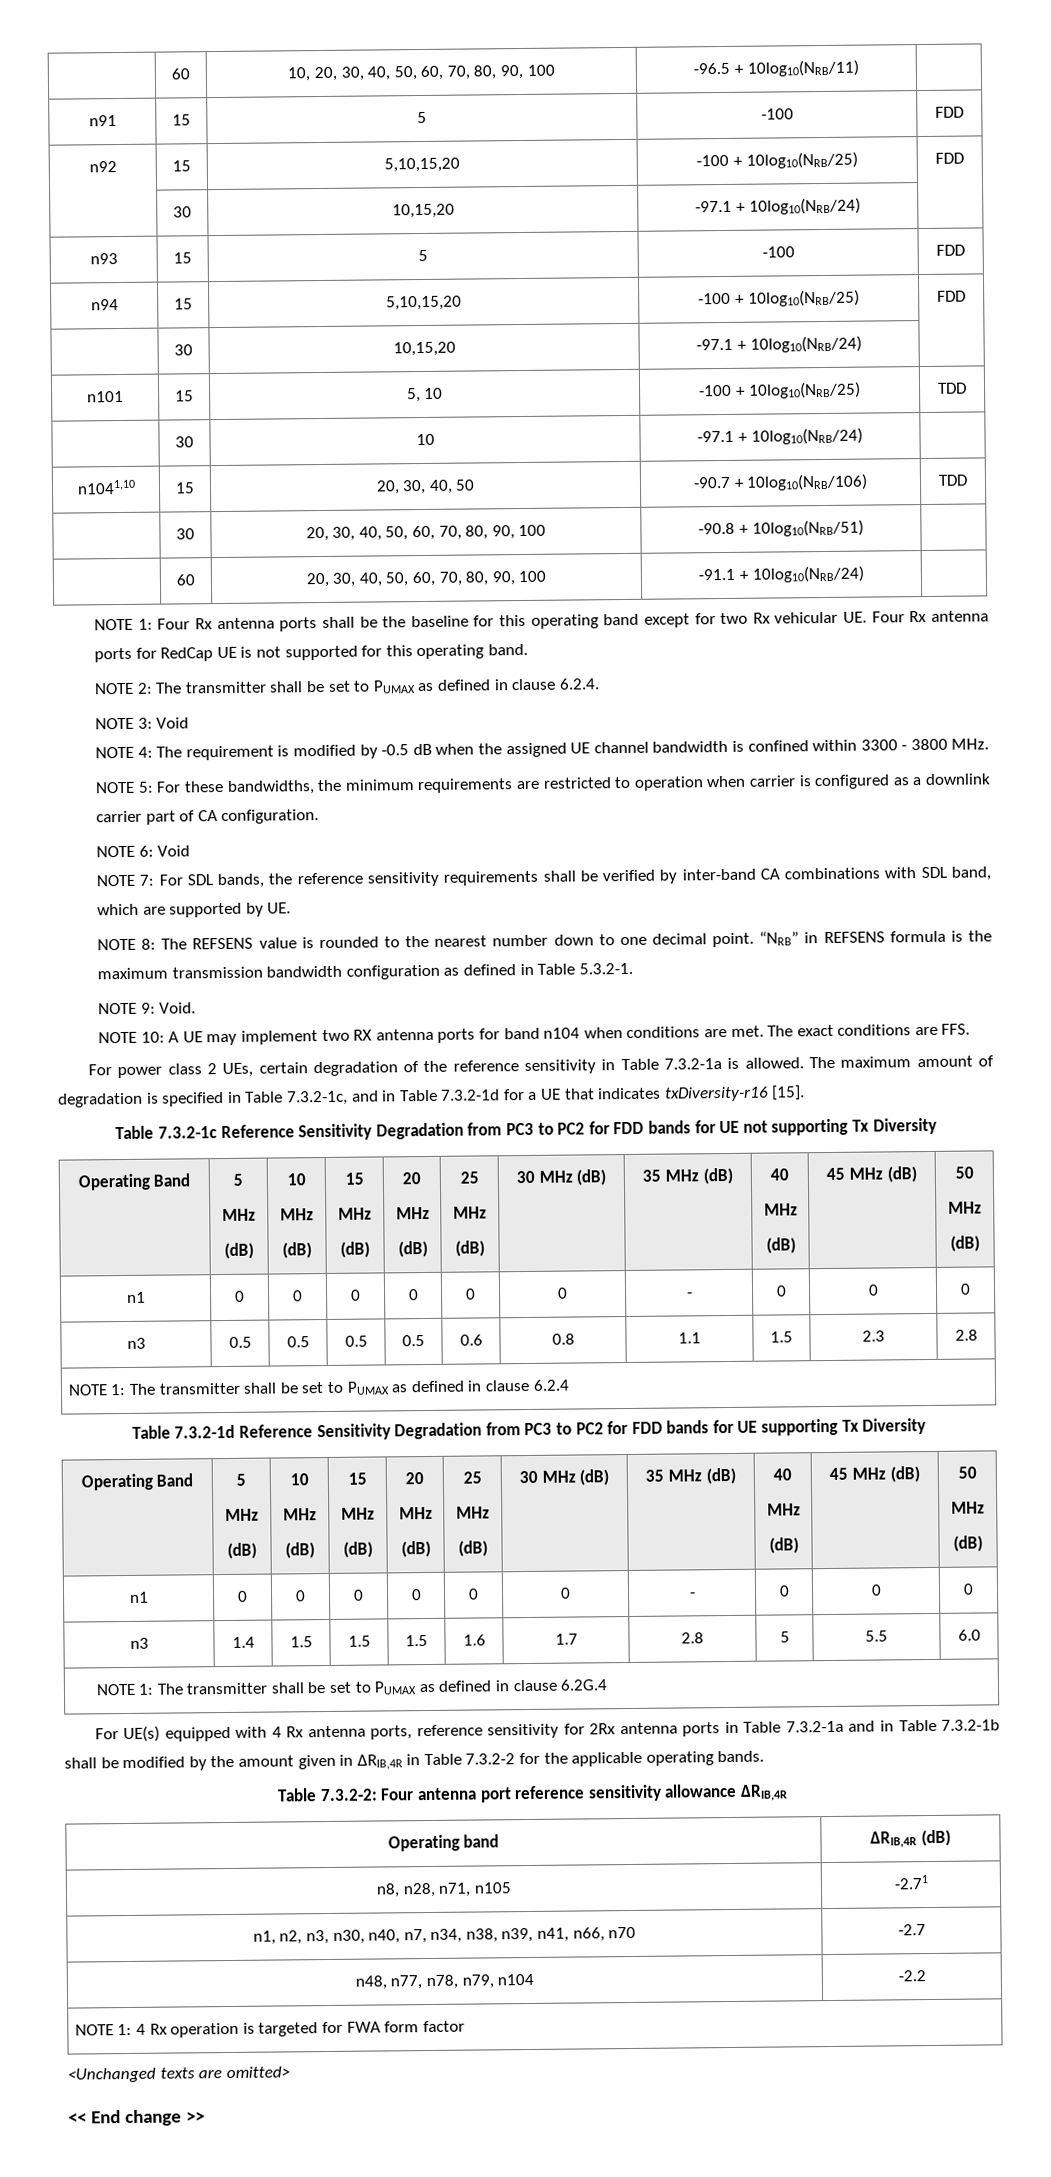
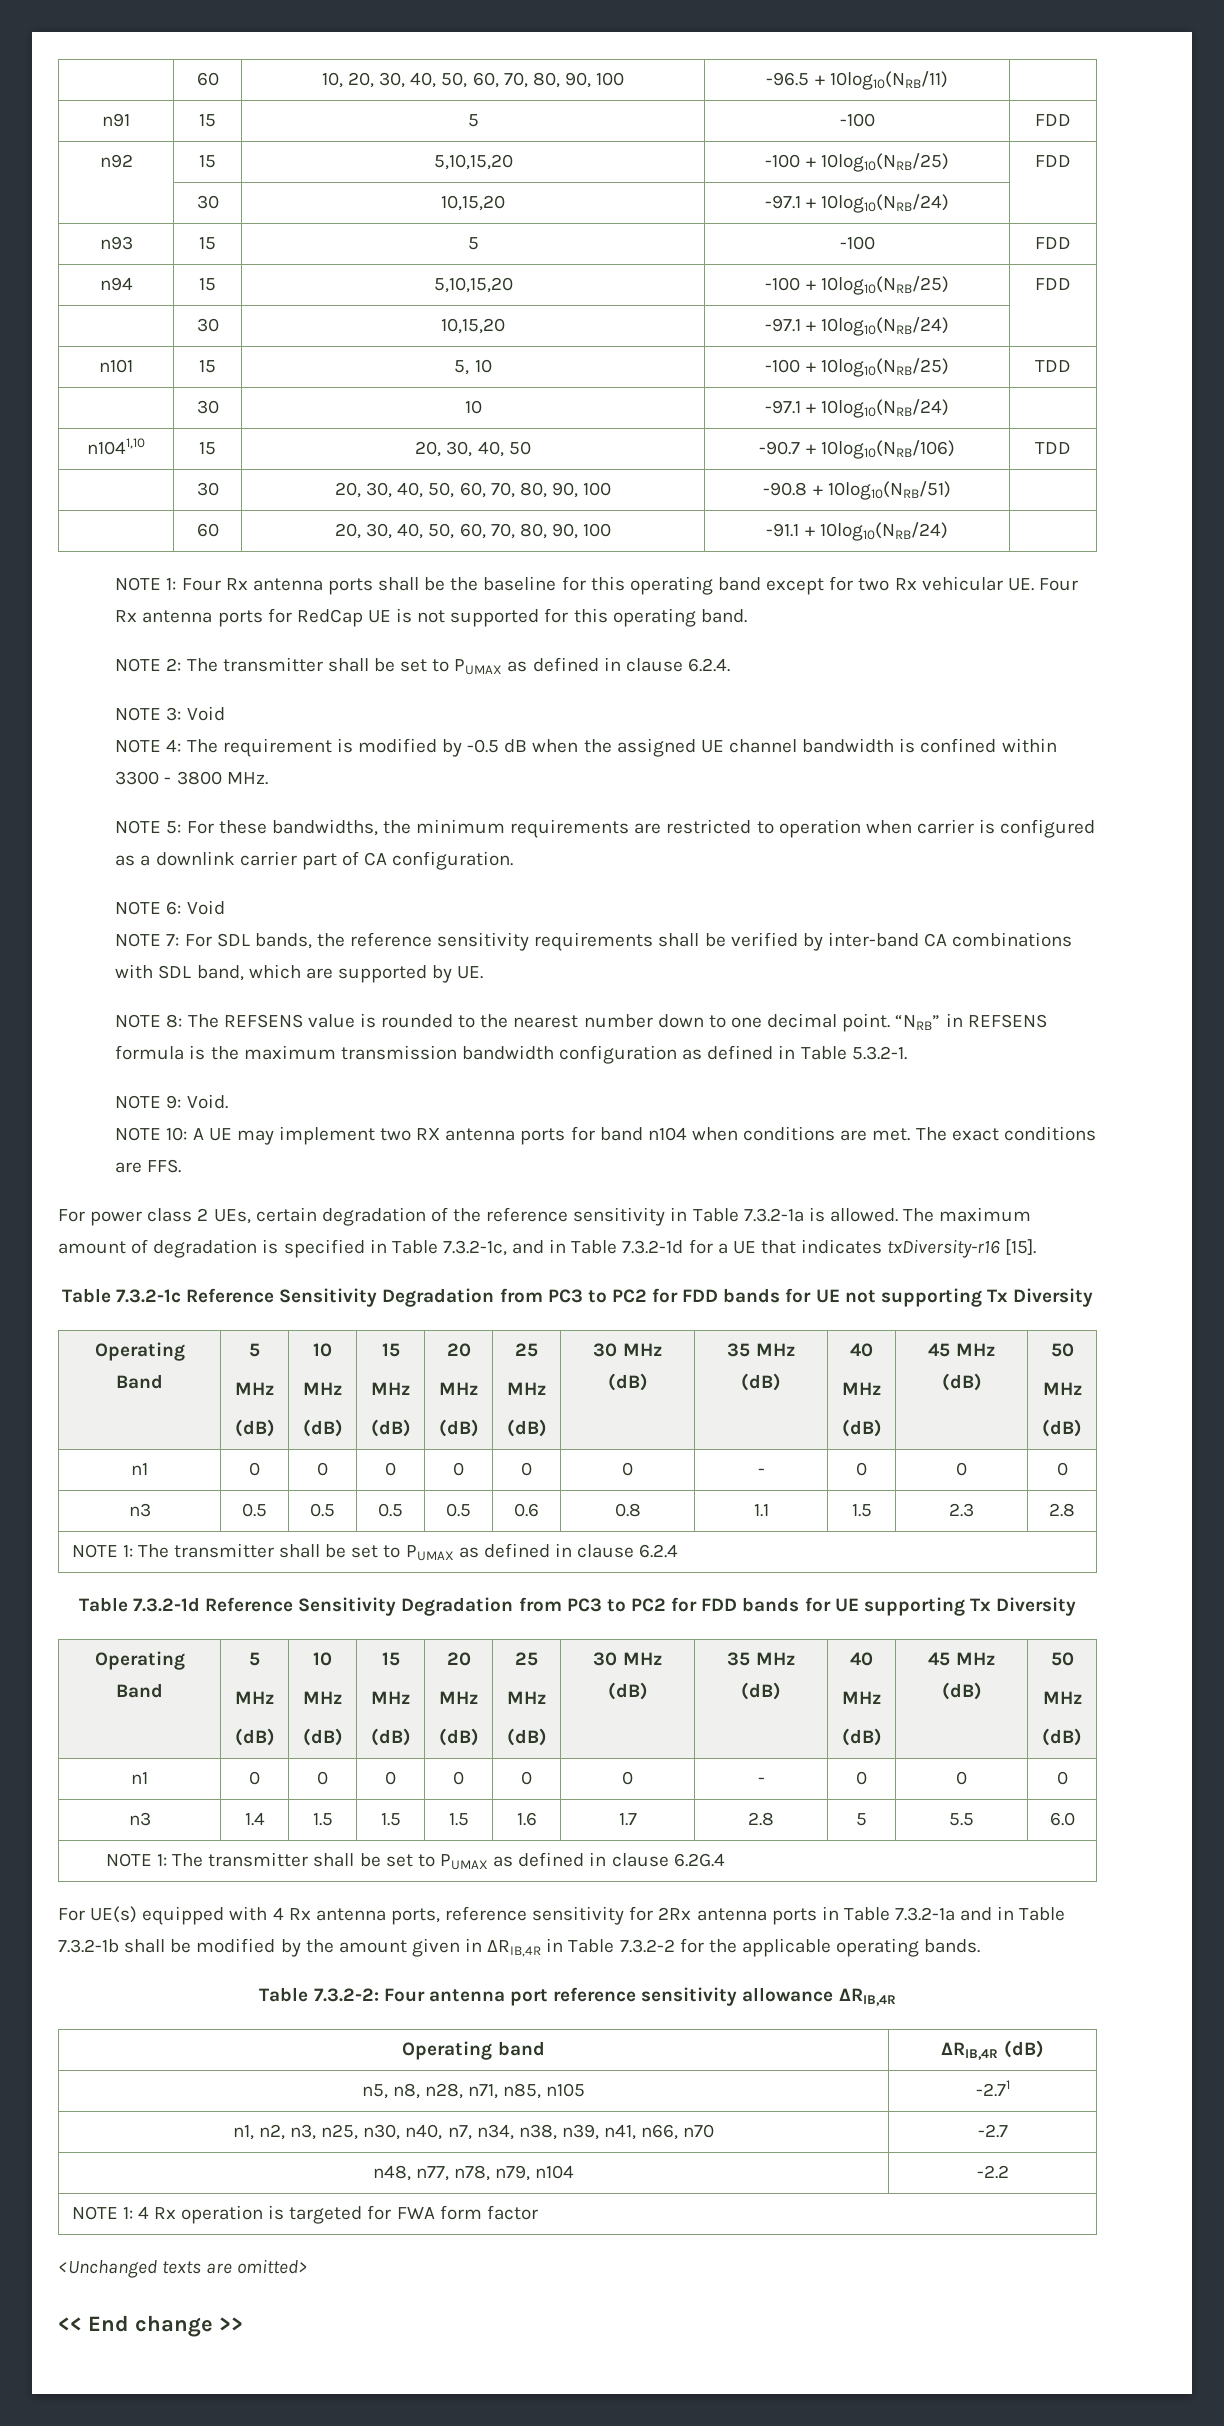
- n8, n28, n71, n105 | -2.71
+ n5, n8, n28, n71, n85, n105 | -2.71
- n1, n2, n3, n30, n40, n7, n34, n38, n39, n41, n66, n70 | -2.7
+ n1, n2, n3, n25, n30, n40, n7, n34, n38, n39, n41, n66, n70 | -2.7

